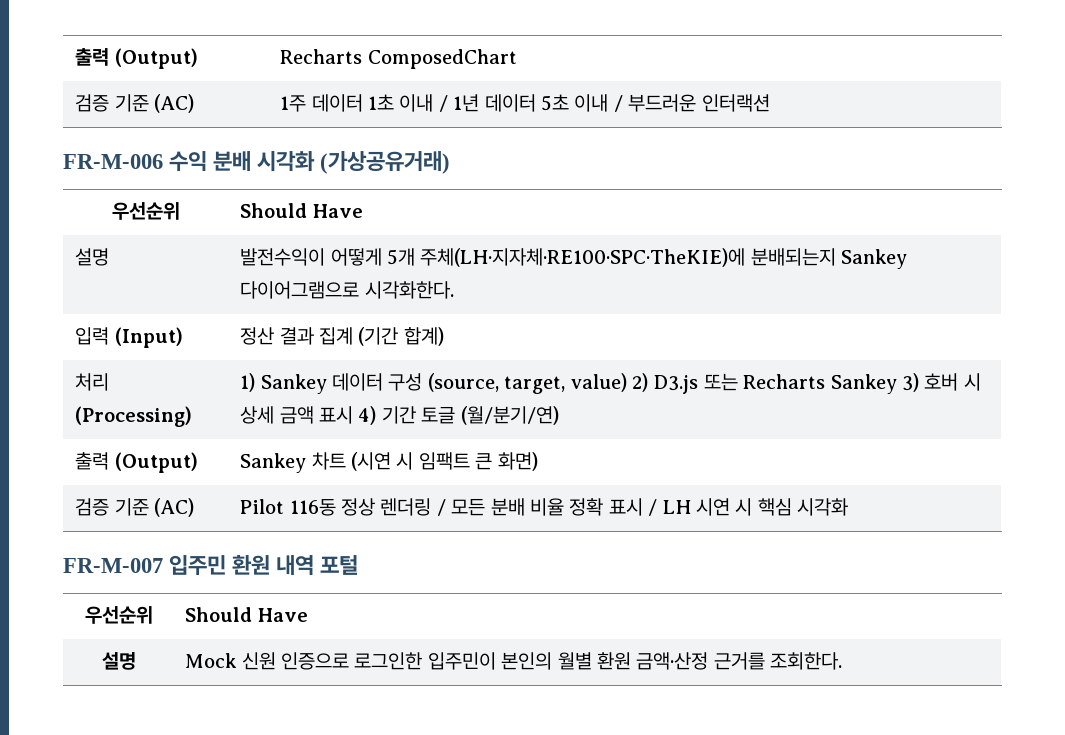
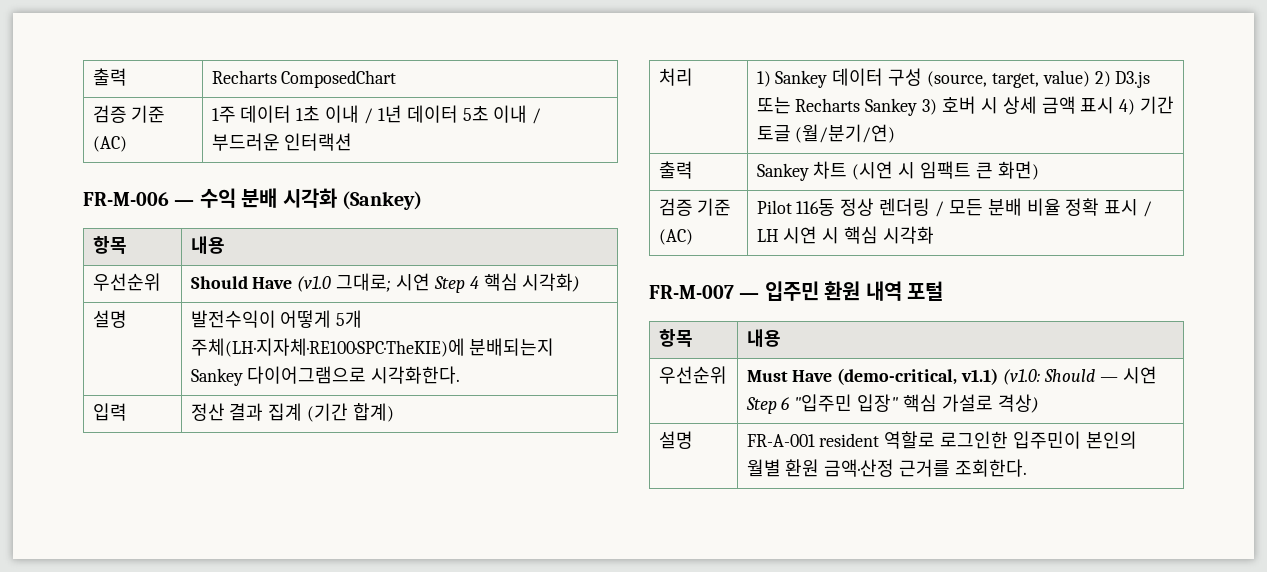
- 출력 (Output) | Recharts ComposedChart
+ 출력 | Recharts ComposedChart
- FR-M-006 수익 분배 시각화 (가상공유거래)
- 우선순위 | Should Have
+ FR-M-006 — 수익 분배 시각화 (Sankey)
+ 항목 | 내용
+ 우선순위 | Should Have (v1.0 그대로; 시연 Step 4 핵심 시각화)
- 입력 (Input) | 정산 결과 집계 (기간 합계)
+ 입력 | 정산 결과 집계 (기간 합계)
- 처리 (Processing) | 1) Sankey 데이터 구성 (source, target, value) 2) D3.js 또는 Recharts Sankey 3) 호버 시 상세 금액 표시 4) 기간 토글 (월/분기/연)
+ 처리 | 1) Sankey 데이터 구성 (source, target, value) 2) D3.js 또는 Recharts Sankey 3) 호버 시 상세 금액 표시 4) 기간 토글 (월/분기/연)
- 출력 (Output) | Sankey 차트 (시연 시 임팩트 큰 화면)
+ 출력 | Sankey 차트 (시연 시 임팩트 큰 화면)
- FR-M-007 입주민 환원 내역 포털
- 우선순위 | Should Have
- 설명 | Mock 신원 인증으로 로그인한 입주민이 본인의 월별 환원 금액·산정 근거를 조회한다.
+ FR-M-007 — 입주민 환원 내역 포털
+ 항목 | 내용
+ 우선순위 | Must Have (demo-critical, v1.1) (v1.0: Should — 시연 Step 6 "입주민 입장" 핵심 가설로 격상)
+ 설명 | FR-A-001 resident 역할로 로그인한 입주민이 본인의 월별 환원 금액·산정 근거를 조회한다.

